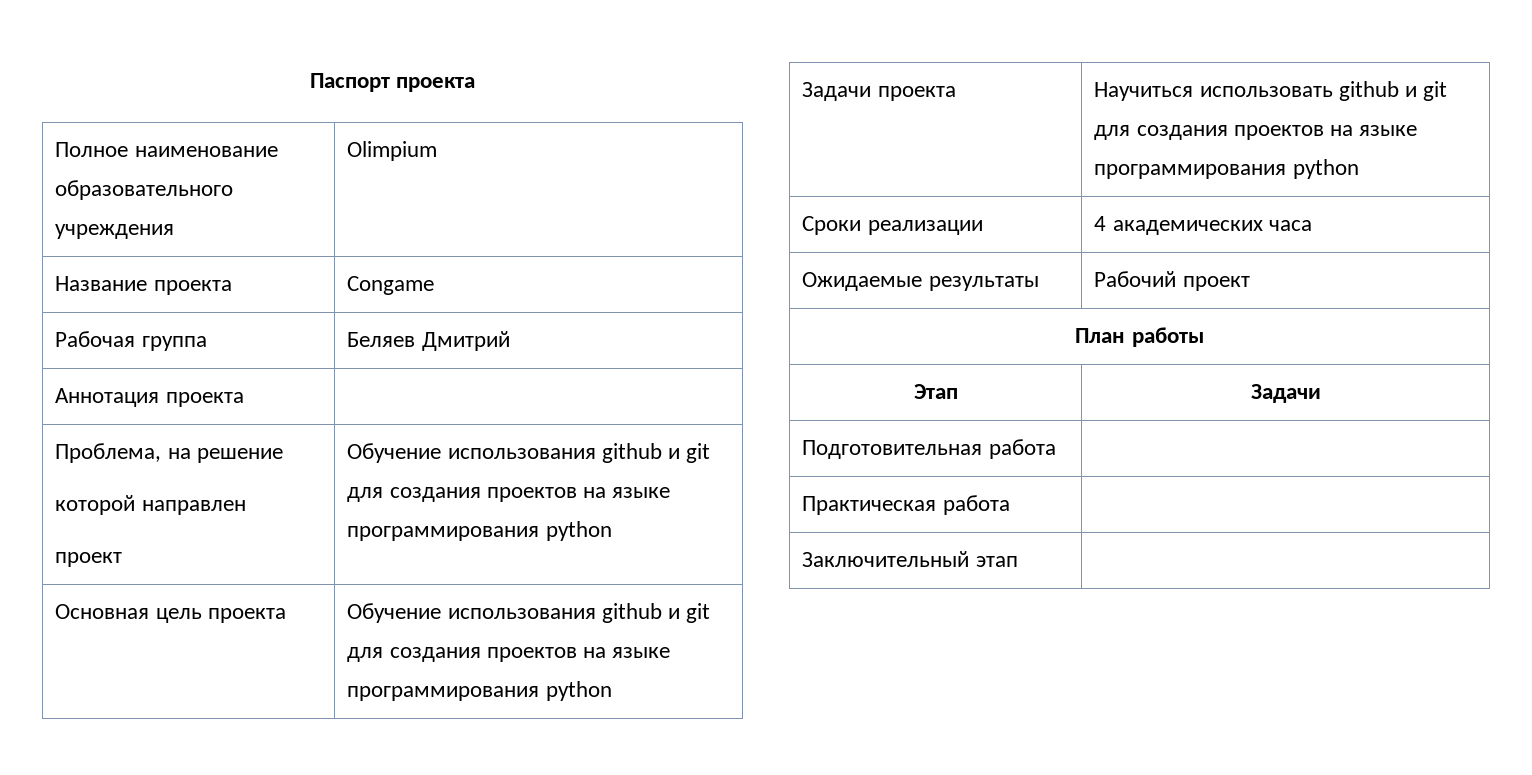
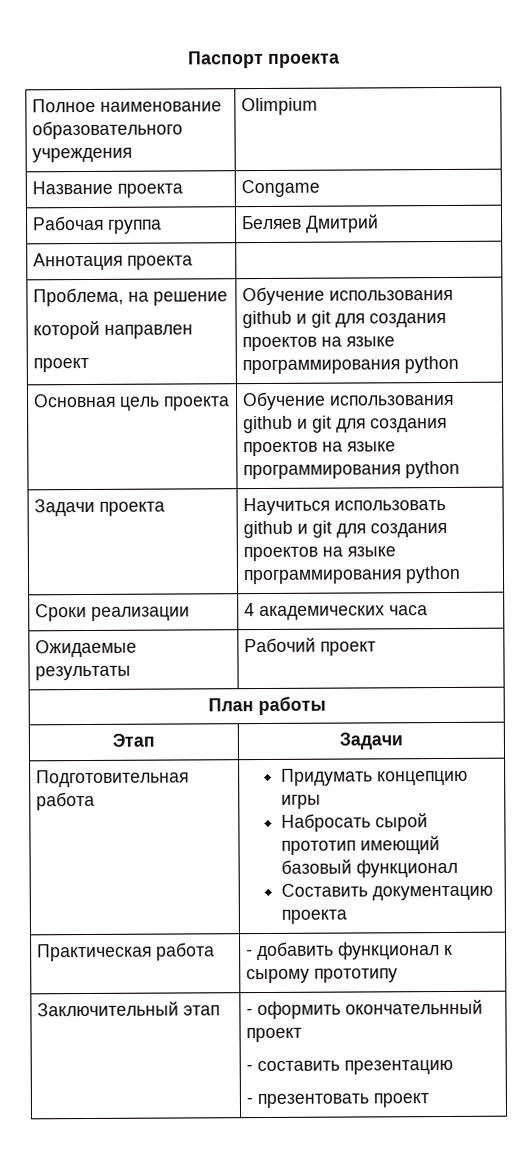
- Подготовительная работа |
- Практическая работа |
- Заключительный этап |
+ Подготовительная работа | Придумать концепцию игры
+ Набросать сырой прототип имеющий базовый функционал
+ Составить документацию проекта
+ Практическая работа | - добавить функционал к сырому прототипу
+ Заключительный этап | - оформить окончательнный проект
+ - составить презентацию
+ - презентовать проект

